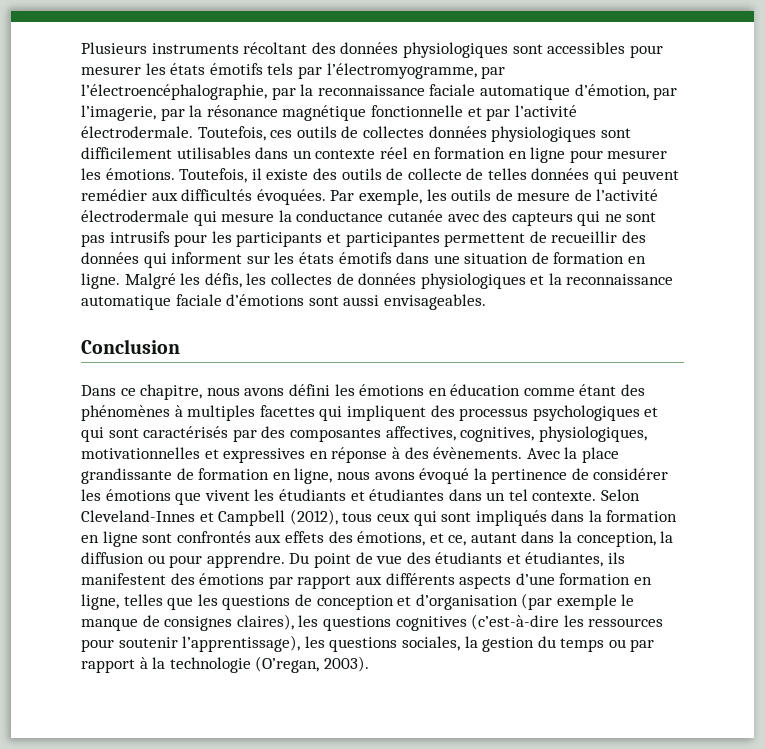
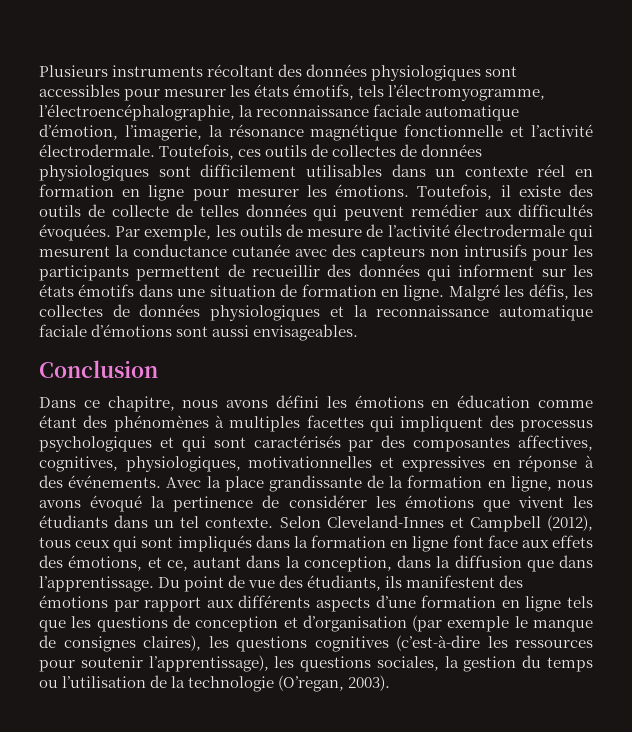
- Plusieurs instruments récoltant des données physiologiques sont accessibles pour mesurer les états émotifs tels par l’électromyogramme, par l’électroencéphalographie, par la reconnaissance faciale automatique d’émotion, par l’imagerie, par la résonance magnétique fonctionnelle et par l’activité électrodermale.
+ Plusieurs instruments récoltant des données physiologiques sont accessibles pour mesurer les états émotifs, tels l’électromyogramme, l’électroencéphalographie, la reconnaissance faciale automatique d’émotion, l’imagerie, la résonance magnétique fonctionnelle et l’activité électrodermale.
- Toutefois, ces outils de collectes données physiologiques sont difficilement utilisables dans un contexte réel en formation en ligne pour mesurer les émotions.
+ Toutefois, ces outils de collectes de données physiologiques sont difficilement utilisables dans un contexte réel en formation en ligne pour mesurer les émotions.
- Par exemple, les outils de mesure de l’activité électrodermale qui mesure la conductance cutanée avec des capteurs qui ne sont pas intrusifs pour les participants et participantes permettent de recueillir des données qui informent sur les états émotifs dans une situation de formation en ligne.
+ Par exemple, les outils de mesure de l’activité électrodermale qui mesurent la conductance cutanée avec des capteurs non intrusifs pour les participants permettent de recueillir des données qui informent sur les états émotifs dans une situation de formation en ligne.
- Dans ce chapitre, nous avons défini les émotions en éducation comme étant des phénomènes à multiples facettes qui impliquent des processus psychologiques et qui sont caractérisés par des composantes affectives, cognitives, physiologiques, motivationnelles et expressives en réponse à des évènements.
+ Dans ce chapitre, nous avons défini les émotions en éducation comme étant des phénomènes à multiples facettes qui impliquent des processus psychologiques et qui sont caractérisés par des composantes affectives, cognitives, physiologiques, motivationnelles et expressives en réponse à des événements.
- Avec la place grandissante de formation en ligne, nous avons évoqué la pertinence de considérer les émotions que vivent les étudiants et étudiantes dans un tel contexte.
+ Avec la place grandissante de la formation en ligne, nous avons évoqué la pertinence de considérer les émotions que vivent les étudiants dans un tel contexte.
- Selon Cleveland-Innes et Campbell (2012), tous ceux qui sont impliqués dans la formation en ligne sont confrontés aux effets des émotions, et ce, autant dans la conception, la diffusion ou pour apprendre.
+ Selon Cleveland-Innes et Campbell (2012), tous ceux qui sont impliqués dans la formation en ligne font face aux effets des émotions, et ce, autant dans la conception, dans la diffusion que dans l’apprentissage.
- Du point de vue des étudiants et étudiantes, ils manifestent des émotions par rapport aux différents aspects d’une formation en ligne, telles que les questions de conception et d’organisation (par exemple le manque de consignes claires), les questions cognitives (c’est-à-dire les ressources pour soutenir l’apprentissage), les questions sociales, la gestion du temps ou par rapport à la technologie (O’regan, 2003).
+ Du point de vue des étudiants, ils manifestent des émotions par rapport aux différents aspects d’une formation en ligne tels que les questions de conception et d’organisation (par exemple le manque de consignes claires), les questions cognitives (c’est-à-dire les ressources pour soutenir l’apprentissage), les questions sociales, la gestion du temps ou l’utilisation de la technologie (O’regan, 2003).

